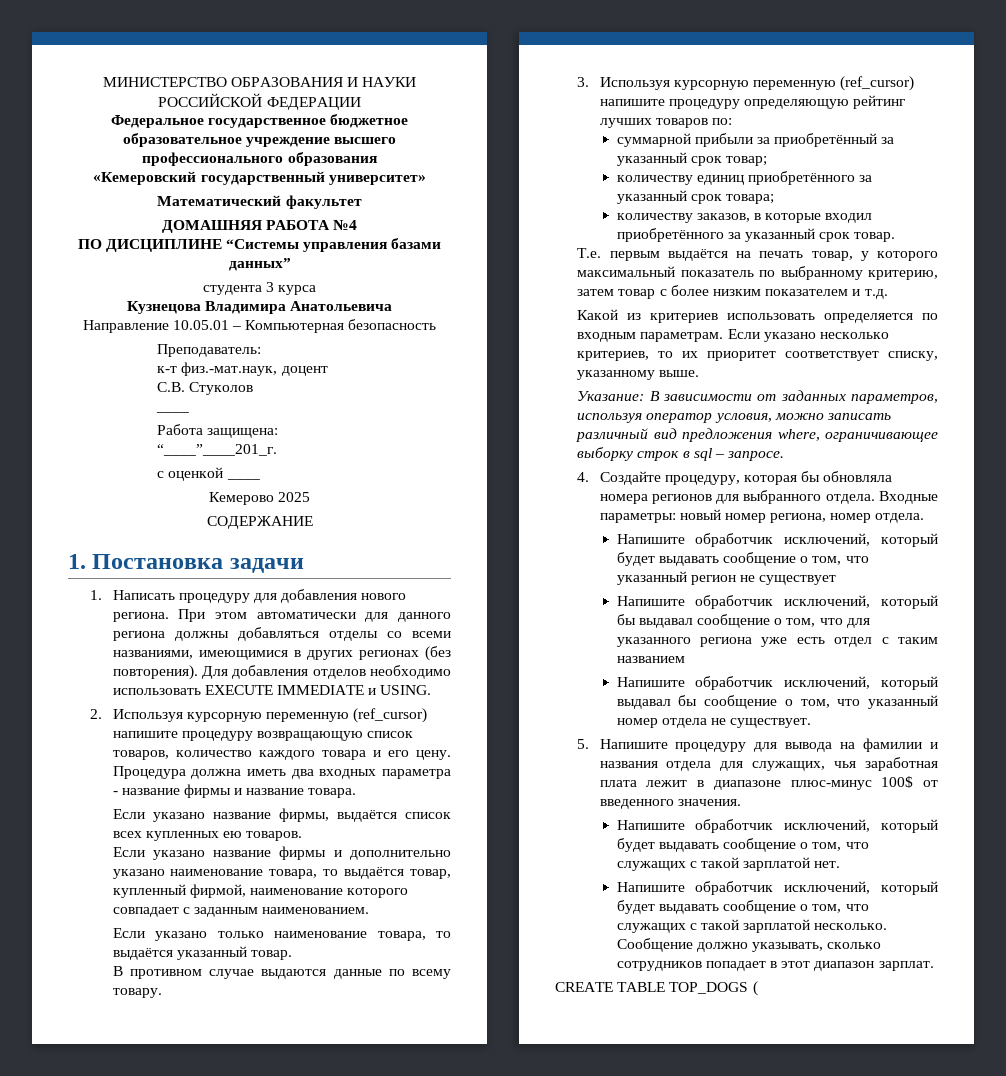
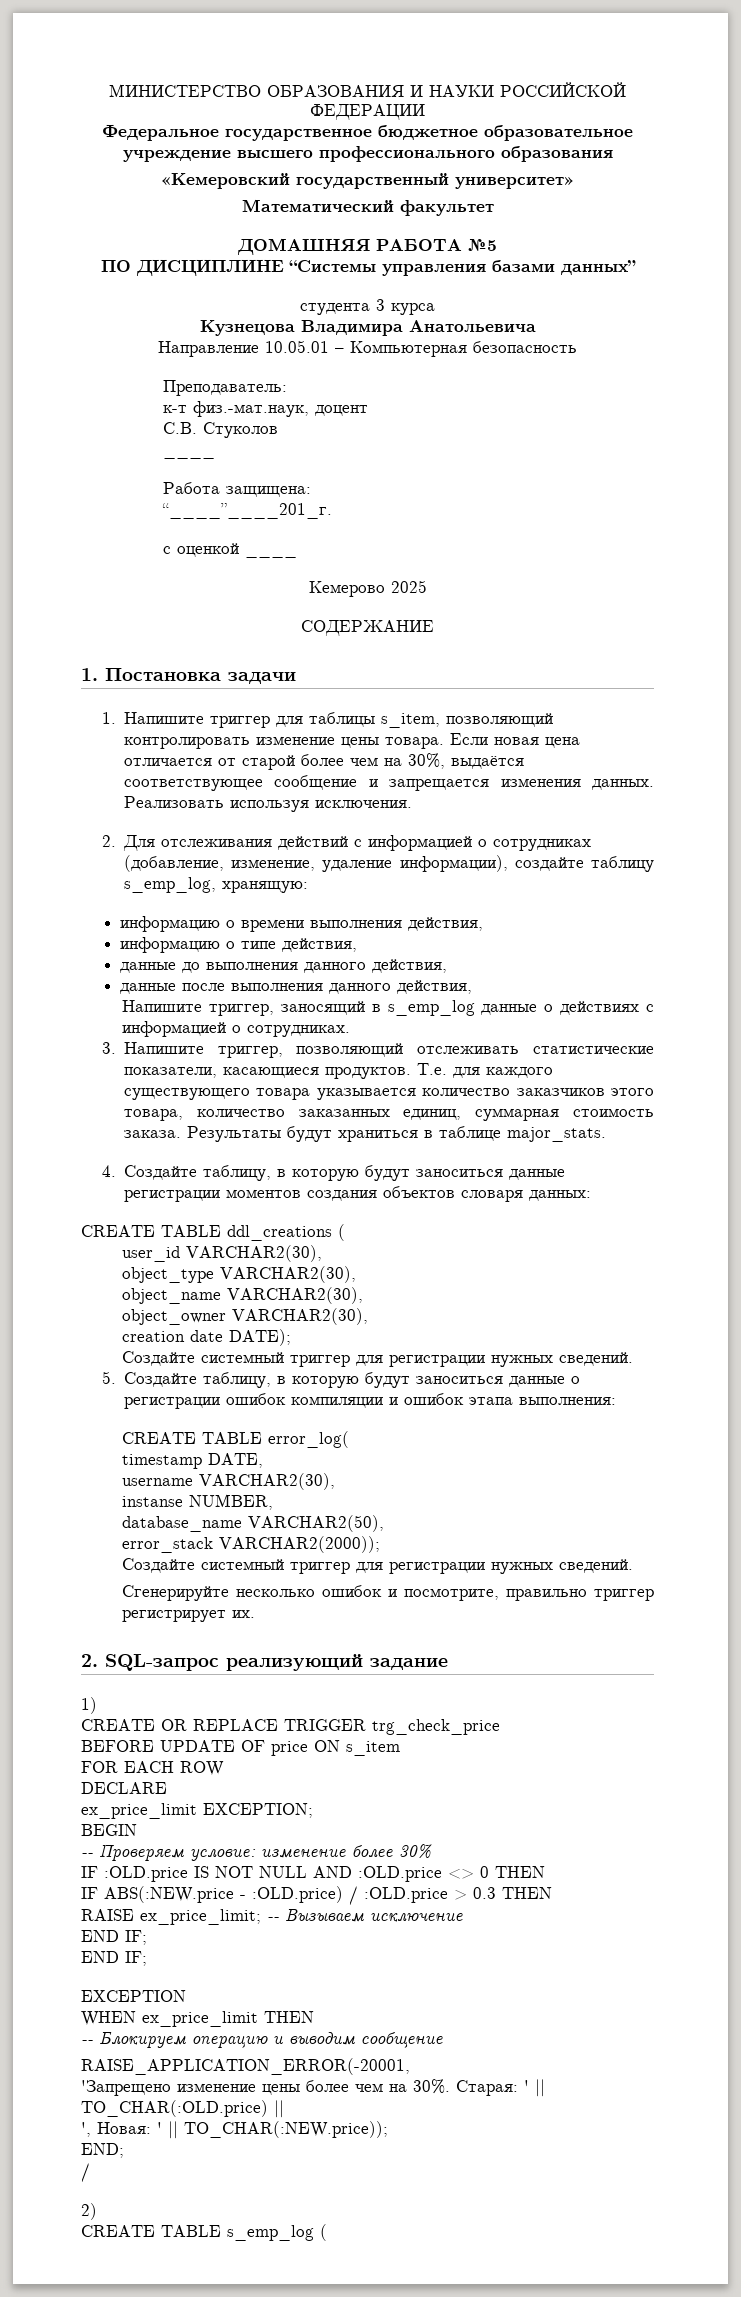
- ДОМАШНЯЯ РАБОТА №4
+ ДОМАШНЯЯ РАБОТА №5
- 1. Написать процедуру для добавления нового региона. При этом автоматически для данного региона должны добавляться отделы со всеми названиями, имеющимися в других регионах (без повторения). Для добавления отделов необходимо использовать EXECUTE IMMEDIATE и USING.
- 2. Используя курсорную переменную (ref_cursor) напишите процедуру возвращающую список товаров, количество каждого товара и его цену. Процедура должна иметь два входных параметра - название фирмы и название товара.
- Если указано название фирмы, выдаётся список всех купленных ею товаров.
- Если указано название фирмы и дополнительно указано наименование товара, то выдаётся товар, купленный фирмой, наименование которого совпадает с заданным наименованием.
- Если указано только наименование товара, то выдаётся указанный товар.
- В противном случае выдаются данные по всему товару.
- 3. Используя курсорную переменную (ref_cursor) напишите процедуру определяющую рейтинг лучших товаров по:
- суммарной прибыли за приобретённый за указанный срок товар;
- количеству единиц приобретённого за указанный срок товара;
- количеству заказов, в которые входил приобретённого за указанный срок товар.
- Т.е. первым выдаётся на печать товар, у которого максимальный показатель по выбранному критерию, затем товар с более низким показателем и т.д.
- Какой из критериев использовать определяется по входным параметрам. Если указано несколько критериев, то их приоритет соответствует списку, указанному выше.
- Указание: В зависимости от заданных параметров, используя оператор условия, можно записать различный вид предложения where, ограничивающее выборку строк в sql – запросе.
- 4. Создайте процедуру, которая бы обновляла номера регионов для выбранного отдела. Входные параметры: новый номер региона, номер отдела.
- Напишите обработчик исключений, который будет выдавать сообщение о том, что указанный регион не существует
- Напишите обработчик исключений, который бы выдавал сообщение о том, что для указанного региона уже есть отдел с таким названием
- Напишите обработчик исключений, который выдавал бы сообщение о том, что указанный номер отдела не существует.
- 5. Напишите процедуру для вывода на фамилии и названия отдела для служащих, чья заработная плата лежит в диапазоне плюс-минус 100$ от введенного значения.
- Напишите обработчик исключений, который будет выдавать сообщение о том, что служащих с такой зарплатой нет.
- Напишите обработчик исключений, который будет выдавать сообщение о том, что служащих с такой зарплатой несколько. Сообщение должно указывать, сколько сотрудников попадает в этот диапазон зарплат.
- CREATE TABLE TOP_DOGS (
+ 1. Напишите триггер для таблицы s_item, позволяющий контролировать изменение цены товара. Если новая цена отличается от старой более чем на 30%, выдаётся соответствующее сообщение и запрещается изменения данных. Реализовать используя исключения.
+ 2. Для отслеживания действий с информацией о сотрудниках (добавление, изменение, удаление информации), создайте таблицу s_emp_log, хранящую:
+ информацию о времени выполнения действия,
+ информацию о типе действия,
+ данные до выполнения данного действия,
+ данные после выполнения данного действия,
+ Напишите триггер, заносящий в s_emp_log данные о действиях с информацией о сотрудниках.
+ 3. Напишите триггер, позволяющий отслеживать статистические показатели, касающиеся продуктов. Т.е. для каждого существующего товара указывается количество заказчиков этого товара, количество заказанных единиц, суммарная стоимость заказа. Результаты будут храниться в таблице major_stats.
+ 4. Создайте таблицу, в которую будут заноситься данные регистрации моментов создания объектов словаря данных:
+ CREATE TABLE ddl_creations (
+ user_id VARCHAR2(30),
+ object_type VARCHAR2(30),
+ object_name VARCHAR2(30),
+ object_owner VARCHAR2(30),
+ creation date DATE);
+ Создайте системный триггер для регистрации нужных сведений.
+ 5. Создайте таблицу, в которую будут заноситься данные о регистрации ошибок компиляции и ошибок этапа выполнения:
+ CREATE TABLE error_log(
+ timestamp DATE,
+ username VARCHAR2(30),
+ instanse NUMBER,
+ database_name VARCHAR2(50),
+ error_stack VARCHAR2(2000));
+ Создайте системный триггер для регистрации нужных сведений.
+ Сгенерируйте несколько ошибок и посмотрите, правильно триггер регистрирует их.
+ 2. SQL-запрос реализующий задание
+ 1)
+ CREATE OR REPLACE TRIGGER trg_check_price
+ BEFORE UPDATE OF price ON s_item
+ FOR EACH ROW
+ DECLARE
+ ex_price_limit EXCEPTION;
+ BEGIN
+ -- Проверяем условие: изменение более 30%
+ IF :OLD.price IS NOT NULL AND :OLD.price <> 0 THEN
+ IF ABS(:NEW.price - :OLD.price) / :OLD.price > 0.3 THEN
+ RAISE ex_price_limit; -- Вызываем исключение
+ END IF;
+ END IF;
+ EXCEPTION
+ WHEN ex_price_limit THEN
+ -- Блокируем операцию и выводим сообщение
+ RAISE_APPLICATION_ERROR(-20001,
+ 'Запрещено изменение цены более чем на 30%. Старая: ' || TO_CHAR(:OLD.price) ||
+ ', Новая: ' || TO_CHAR(:NEW.price));
+ END;
+ /
+ 2)
+ CREATE TABLE s_emp_log (

